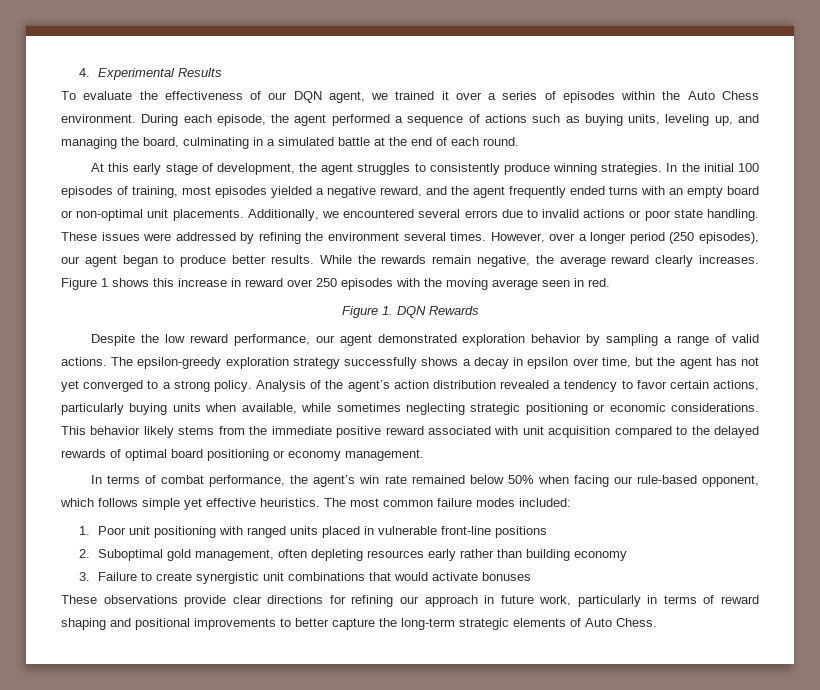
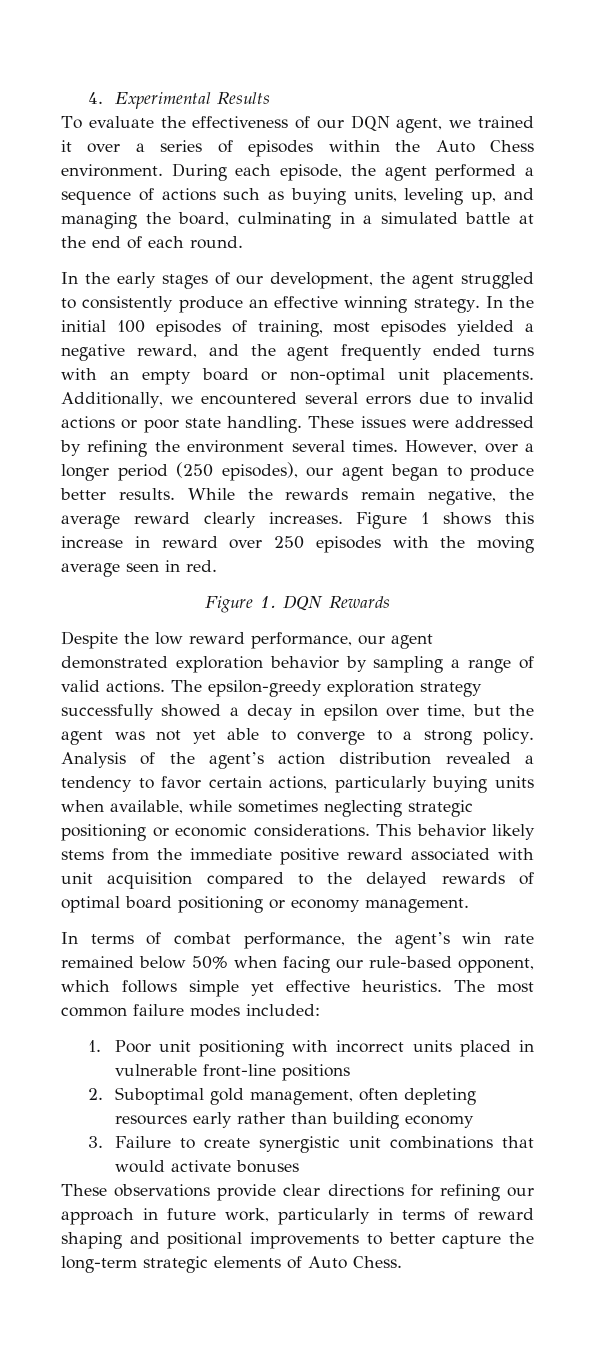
- At this early stage of development, the agent struggles to consistently produce winning strategies.
+ In the early stages of our development, the agent struggled to consistently produce an effective winning strategy.
- The epsilon-greedy exploration strategy successfully shows a decay in epsilon over time, but the agent has not yet converged to a strong policy.
+ The epsilon-greedy exploration strategy successfully showed a decay in epsilon over time, but the agent was not yet able to converge to a strong policy.
- 1. Poor unit positioning with ranged units placed in vulnerable front-line positions
+ 1. Poor unit positioning with incorrect units placed in vulnerable front-line positions

